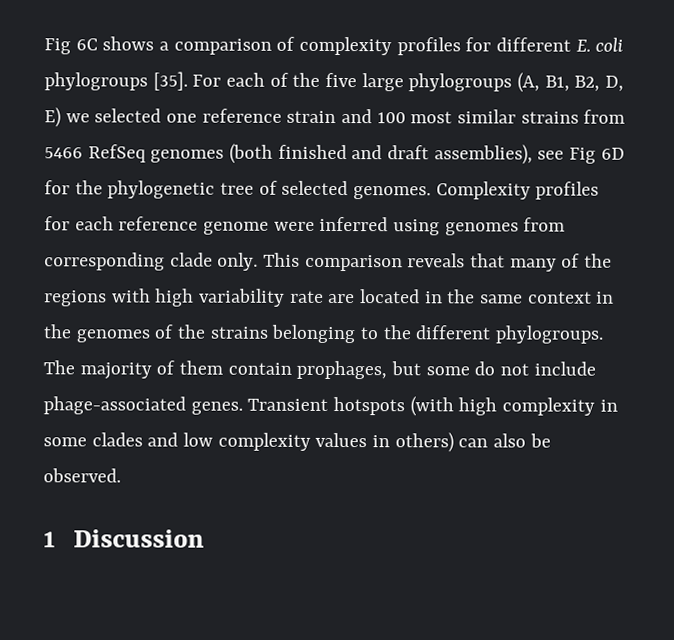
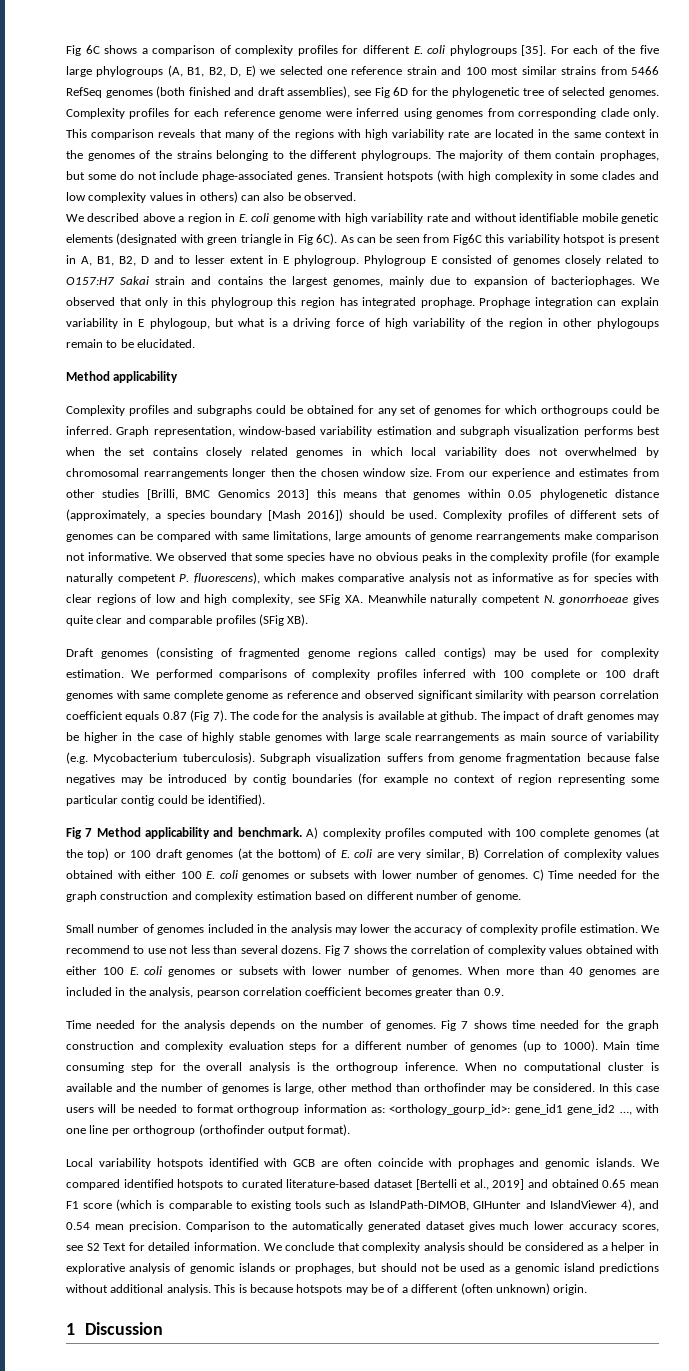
+ We described above a region in E. coli genome with high variability rate and without identifiable mobile genetic elements (designated with green triangle in Fig 6C). As can be seen from Fig6C this variability hotspot is present in A, B1, B2, D and to lesser extent in E phylogroup. Phylogroup E consisted of genomes closely related to O157:H7 Sakai strain and contains the largest genomes, mainly due to expansion of bacteriophages. We observed that only in this phylogroup this region has integrated prophage. Prophage integration can explain variability in E phylogoup, but what is a driving force of high variability of the region in other phylogoups remain to be elucidated.
+ Method applicability
+ Complexity profiles and subgraphs could be obtained for any set of genomes for which orthogroups could be inferred. Graph representation, window-based variability estimation and subgraph visualization performs best when the set contains closely related genomes in which local variability does not overwhelmed by chromosomal rearrangements longer then the chosen window size. From our experience and estimates from other studies [Brilli, BMC Genomics 2013] this means that genomes within 0.05 phylogenetic distance (approximately, a species boundary [Mash 2016]) should be used. Complexity profiles of different sets of genomes can be compared with same limitations, large amounts of genome rearrangements make comparison not informative. We observed that some species have no obvious peaks in the complexity profile (for example naturally competent P. fluorescens), which makes comparative analysis not as informative as for species with clear regions of low and high complexity, see SFig XA. Meanwhile naturally competent N. gonorrhoeae gives quite clear and comparable profiles (SFig XB).
+ Draft genomes (consisting of fragmented genome regions called contigs) may be used for complexity estimation. We performed comparisons of complexity profiles inferred with 100 complete or 100 draft genomes with same complete genome as reference and observed significant similarity with pearson correlation coefficient equals 0.87 (Fig 7). The code for the analysis is available at github. The impact of draft genomes may be higher in the case of highly stable genomes with large scale rearrangements as main source of variability (e.g. Mycobacterium tuberculosis). Subgraph visualization suffers from genome fragmentation because false negatives may be introduced by contig boundaries (for example no context of region representing some particular contig could be identified).
+ Fig 7 Method applicability and benchmark. A) complexity profiles computed with 100 complete genomes (at the top) or 100 draft genomes (at the bottom) of E. coli are very similar, B) Correlation of complexity values obtained with either 100 E. coli genomes or subsets with lower number of genomes. C) Time needed for the graph construction and complexity estimation based on different number of genome.
+ Small number of genomes included in the analysis may lower the accuracy of complexity profile estimation. We recommend to use not less than several dozens. Fig 7 shows the correlation of complexity values obtained with either 100 E. coli genomes or subsets with lower number of genomes. When more than 40 genomes are included in the analysis, pearson correlation coefficient becomes greater than 0.9.
+ Time needed for the analysis depends on the number of genomes. Fig 7 shows time needed for the graph construction and complexity evaluation steps for a different number of genomes (up to 1000). Main time consuming step for the overall analysis is the orthogroup inference. When no computational cluster is available and the number of genomes is large, other method than orthofinder may be considered. In this case users will be needed to format orthogroup information as: <orthology_gourp_id>: gene_id1 gene_id2 …, with one line per orthogroup (orthofinder output format).
+ Local variability hotspots identified with GCB are often coincide with prophages and genomic islands. We compared identified hotspots to curated literature-based dataset [Bertelli et al., 2019] and obtained 0.65 mean F1 score (which is comparable to existing tools such as IslandPath-DIMOB, GIHunter and IslandViewer 4), and 0.54 mean precision. Comparison to the automatically generated dataset gives much lower accuracy scores, see S2 Text for detailed information. We conclude that complexity analysis should be considered as a helper in explorative analysis of genomic islands or prophages, but should not be used as a genomic island predictions without additional analysis. This is because hotspots may be of a different (often unknown) origin.

